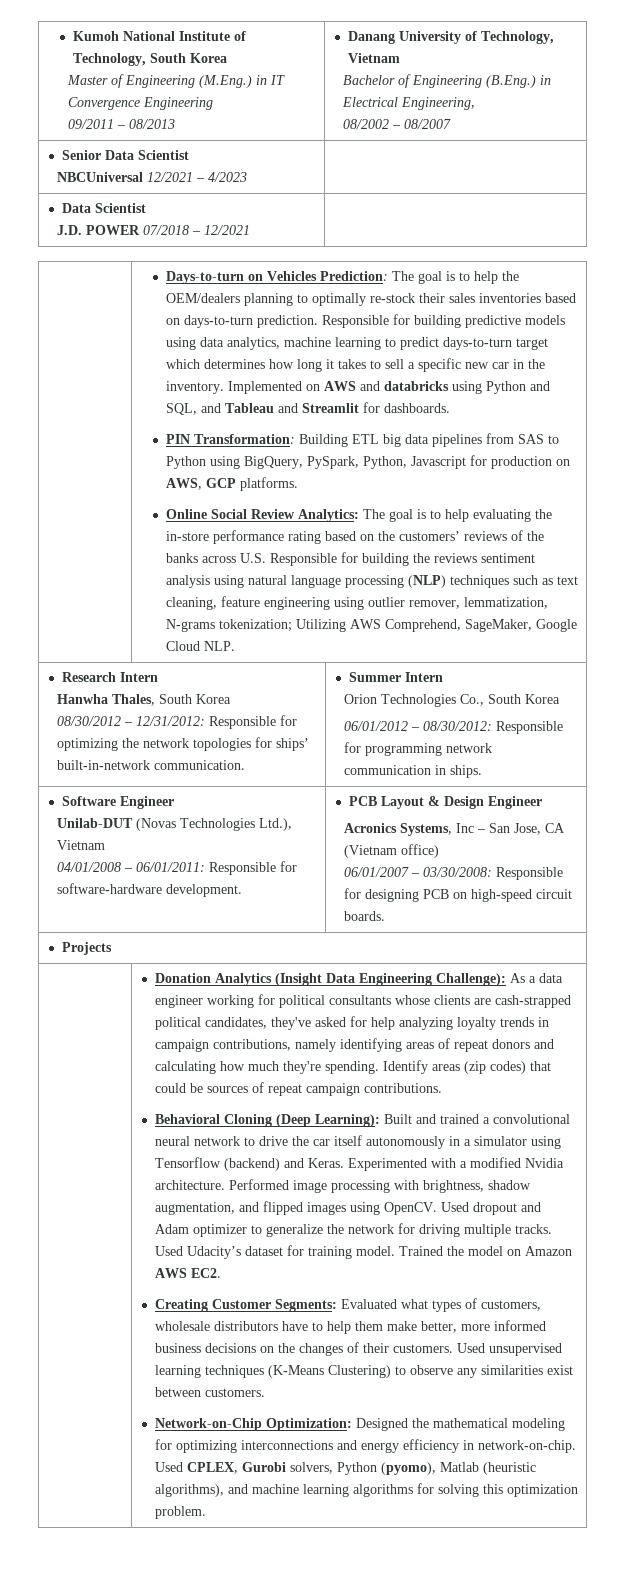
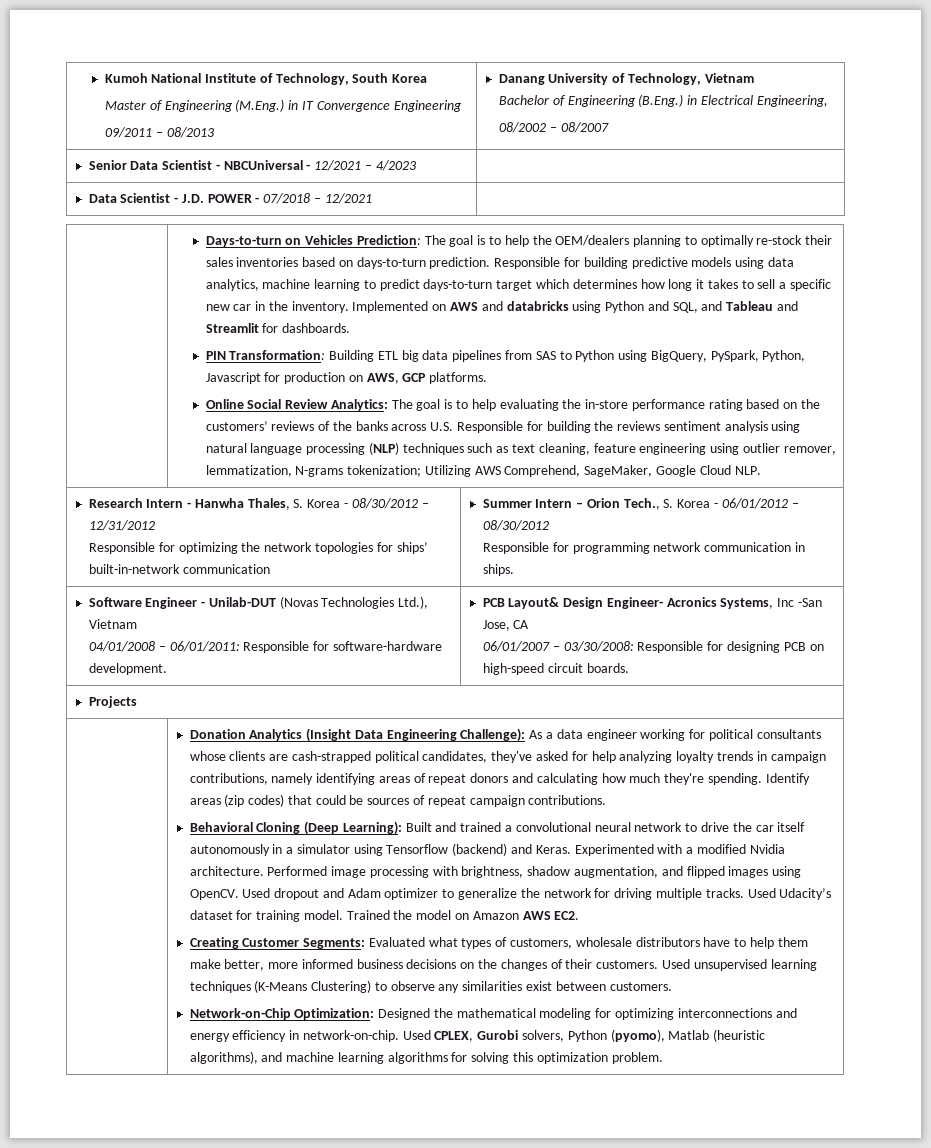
- Senior Data Scientist
- NBCUniversal 12/2021 – 4/2023 |
- Data Scientist
- J.D. POWER 07/2018 – 12/2021 |
+ Senior Data Scientist - NBCUniversal - 12/2021 – 4/2023 |
+ Data Scientist - J.D. POWER - 07/2018 – 12/2021 |
- Research Intern
- Hanwha Thales, South Korea
- 08/30/2012 – 12/31/2012: Responsible for optimizing the network topologies for ships’ built-in-network communication. | Summer Intern
- Orion Technologies Co., South Korea
- 06/01/2012 – 08/30/2012: Responsible for programming network communication in ships.
+ Research Intern - Hanwha Thales, S. Korea - 08/30/2012 – 12/31/2012
+ Responsible for optimizing the network topologies for ships’ built-in-network communication | Summer Intern – Orion Tech., S. Korea - 06/01/2012 – 08/30/2012
+ Responsible for programming network communication in ships.
- Software Engineer
- Unilab-DUT (Novas Technologies Ltd.), Vietnam
- 04/01/2008 – 06/01/2011: Responsible for software-hardware development. | PCB Layout & Design Engineer
- Acronics Systems, Inc – San Jose, CA (Vietnam office)
+ Software Engineer - Unilab-DUT (Novas Technologies Ltd.), Vietnam
+ 04/01/2008 – 06/01/2011: Responsible for software-hardware development. | PCB Layout& Design Engineer- Acronics Systems, Inc -San Jose, CA

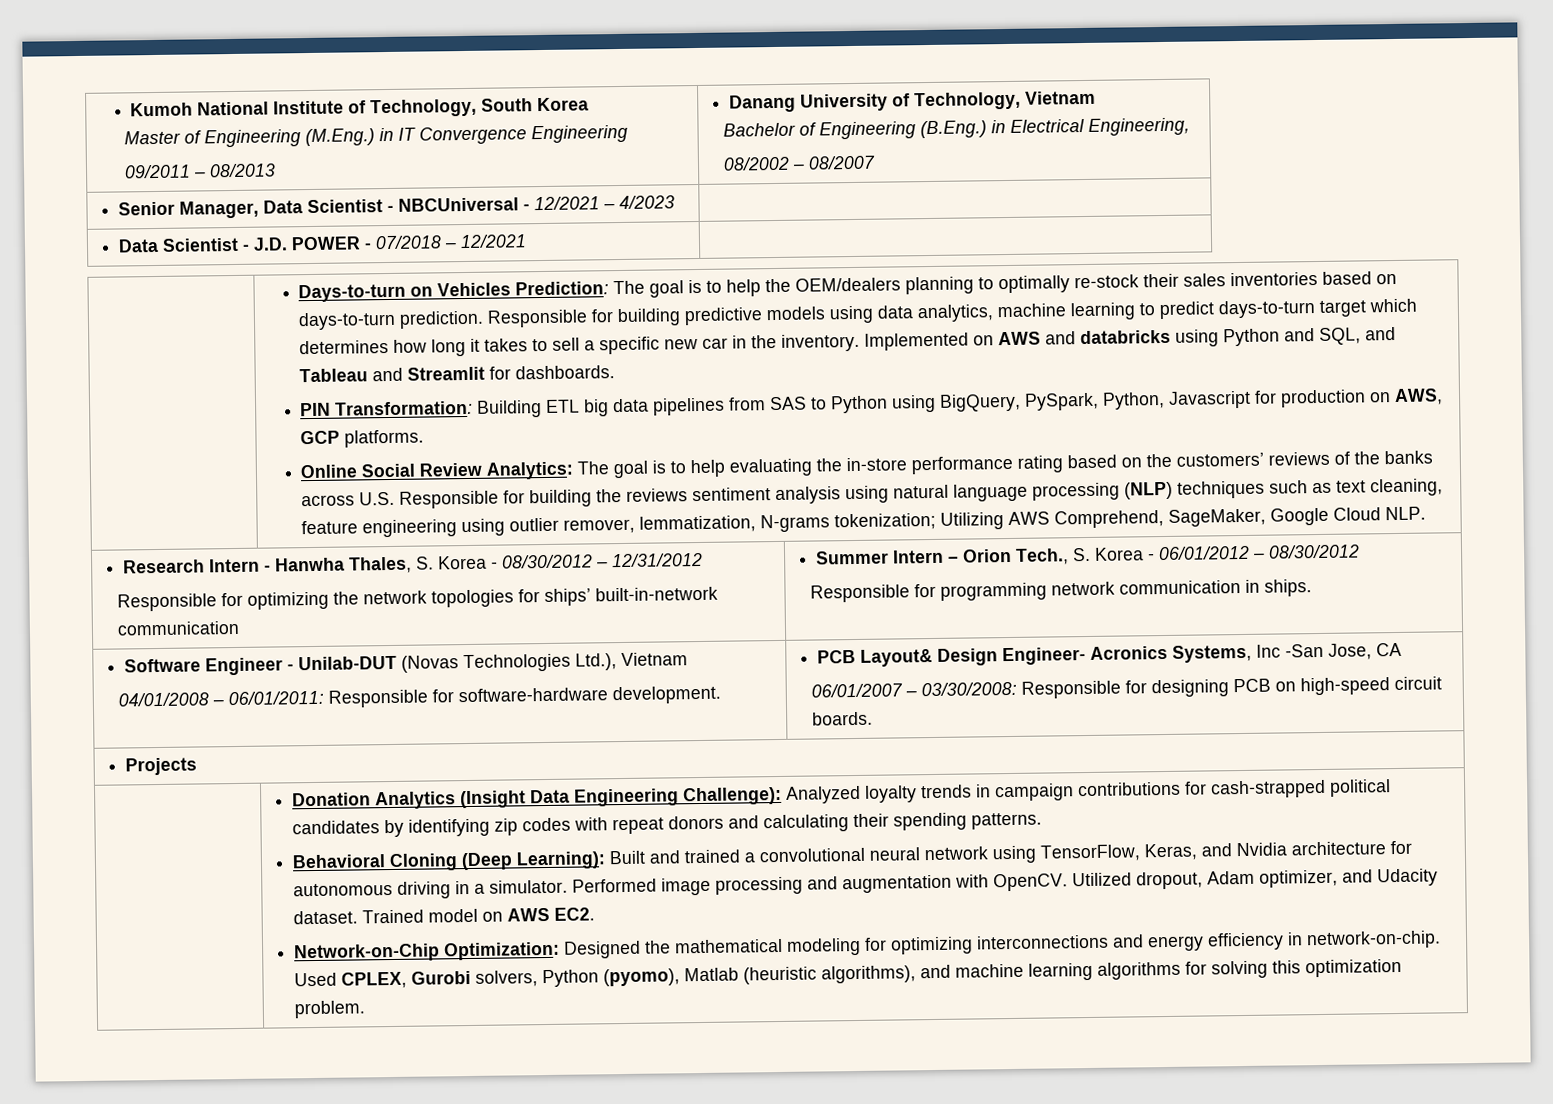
- Senior Data Scientist - NBCUniversal - 12/2021 – 4/2023 |
+ Senior Manager, Data Scientist - NBCUniversal - 12/2021 – 4/2023 |
- Donation Analytics (Insight Data Engineering Challenge): As a data engineer working for political consultants whose clients are cash-strapped political candidates, they've asked for help analyzing loyalty trends in campaign contributions, namely identifying areas of repeat donors and calculating how much they're spending. Identify areas (zip codes) that could be sources of repeat campaign contributions.
+ Donation Analytics (Insight Data Engineering Challenge): Analyzed loyalty trends in campaign contributions for cash-strapped political candidates by identifying zip codes with repeat donors and calculating their spending patterns.
- Behavioral Cloning (Deep Learning): Built and trained a convolutional neural network to drive the car itself autonomously in a simulator using Tensorflow (backend) and Keras. Experimented with a modified Nvidia architecture. Performed image processing with brightness, shadow augmentation, and flipped images using OpenCV. Used dropout and Adam optimizer to generalize the network for driving multiple tracks. Used Udacity’s dataset for training model. Trained the model on Amazon AWS EC2.
+ Behavioral Cloning (Deep Learning): Built and trained a convolutional neural network using TensorFlow, Keras, and Nvidia architecture for autonomous driving in a simulator. Performed image processing and augmentation with OpenCV. Utilized dropout, Adam optimizer, and Udacity dataset. Trained model on AWS EC2.
- Creating Customer Segments: Evaluated what types of customers, wholesale distributors have to help them make better, more informed business decisions on the changes of their customers. Used unsupervised learning techniques (K-Means Clustering) to observe any similarities exist between customers.

